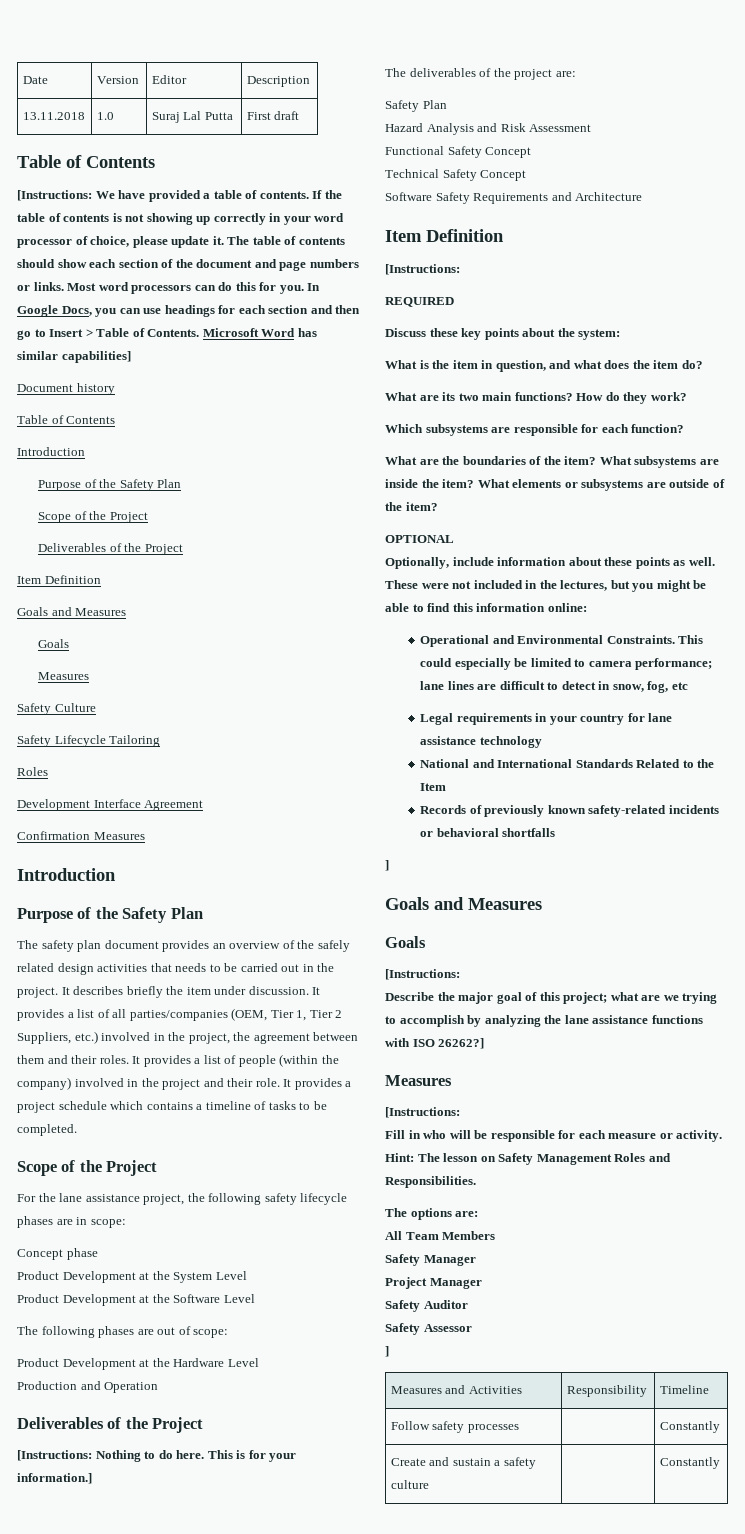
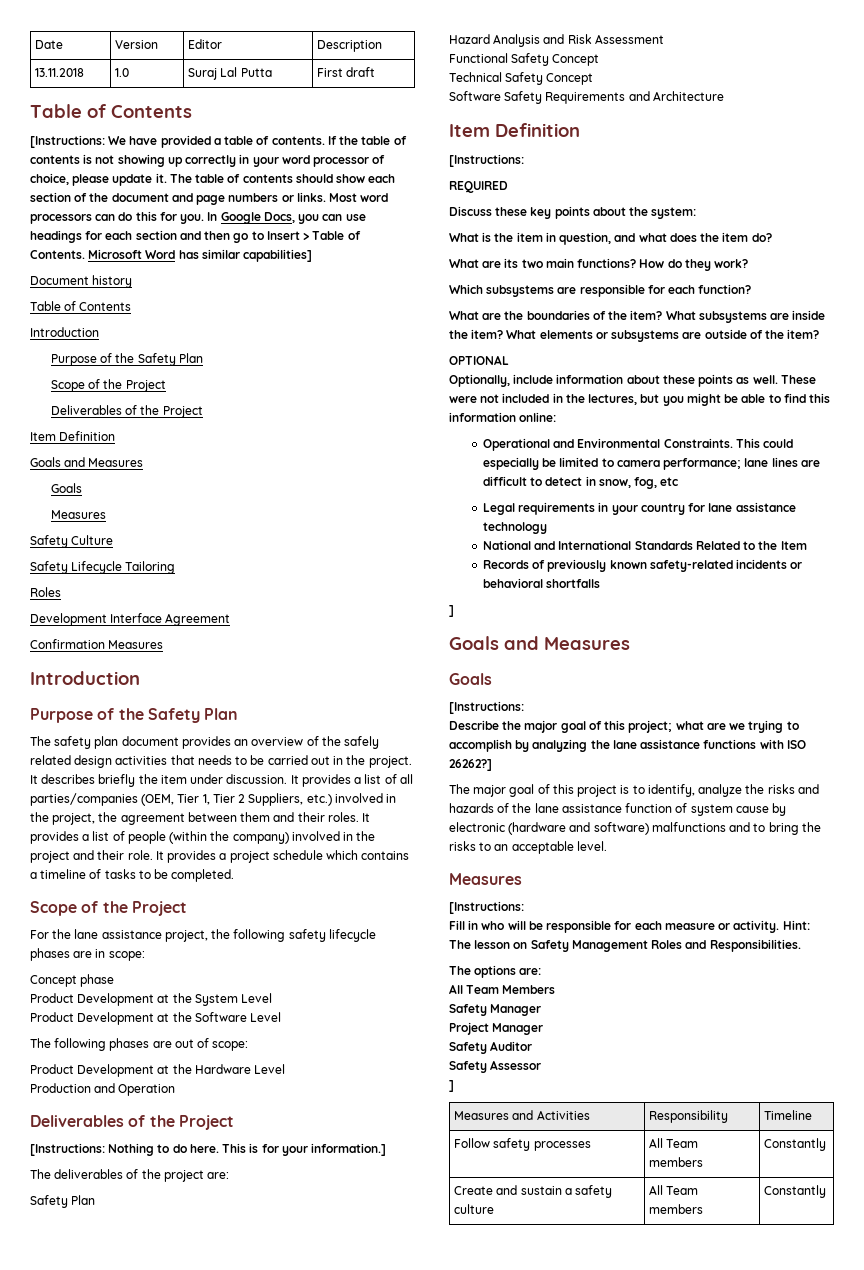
+ The major goal of this project is to identify, analyze the risks and hazards of the lane assistance function of system cause by electronic (hardware and software) malfunctions and to bring the risks to an acceptable level.
- Follow safety processes | | Constantly
+ Follow safety processes | All Team members | Constantly
- Create and sustain a safety culture | | Constantly
+ Create and sustain a safety culture | All Team members | Constantly

